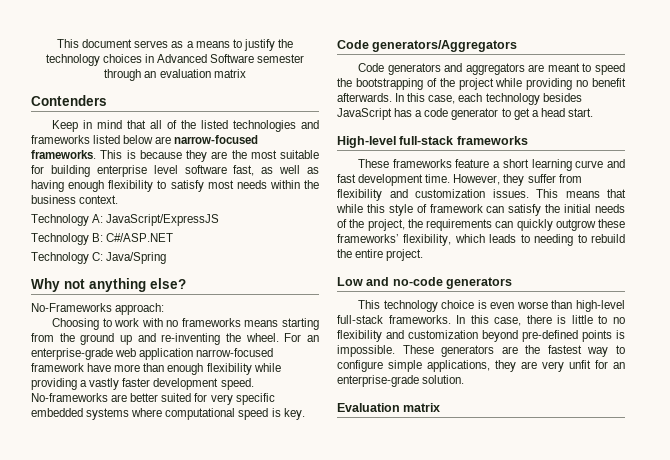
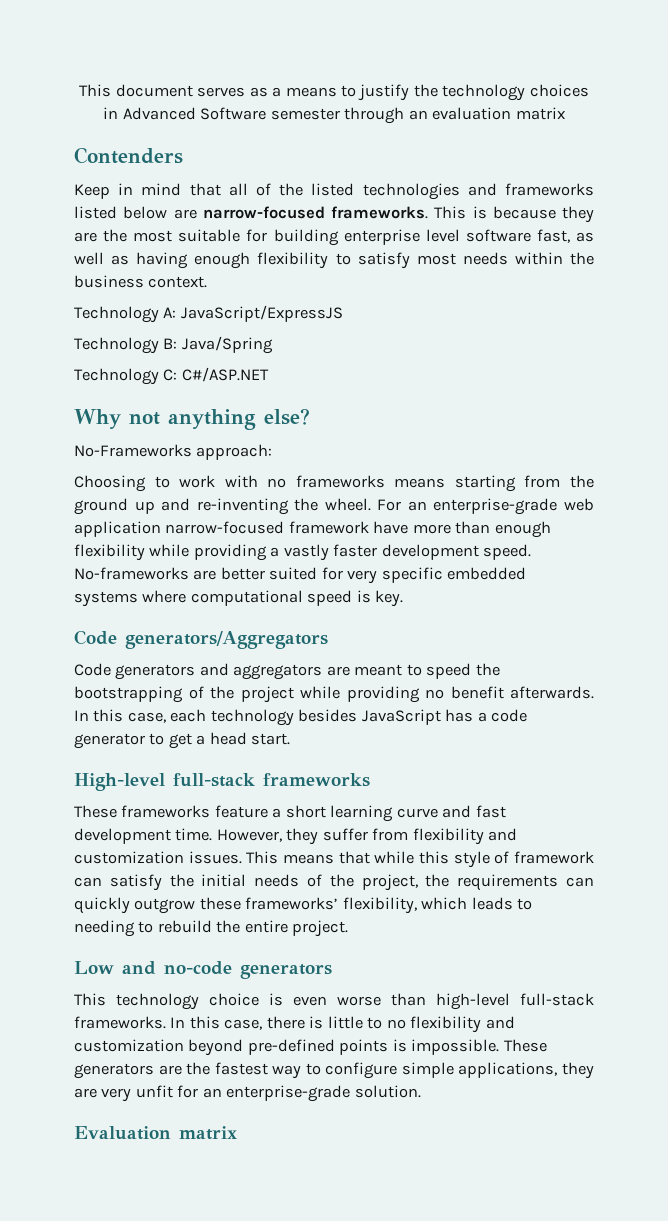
- Technology B: C#/ASP.NET
+ Technology B: Java/Spring
- Technology C: Java/Spring
+ Technology C: C#/ASP.NET

